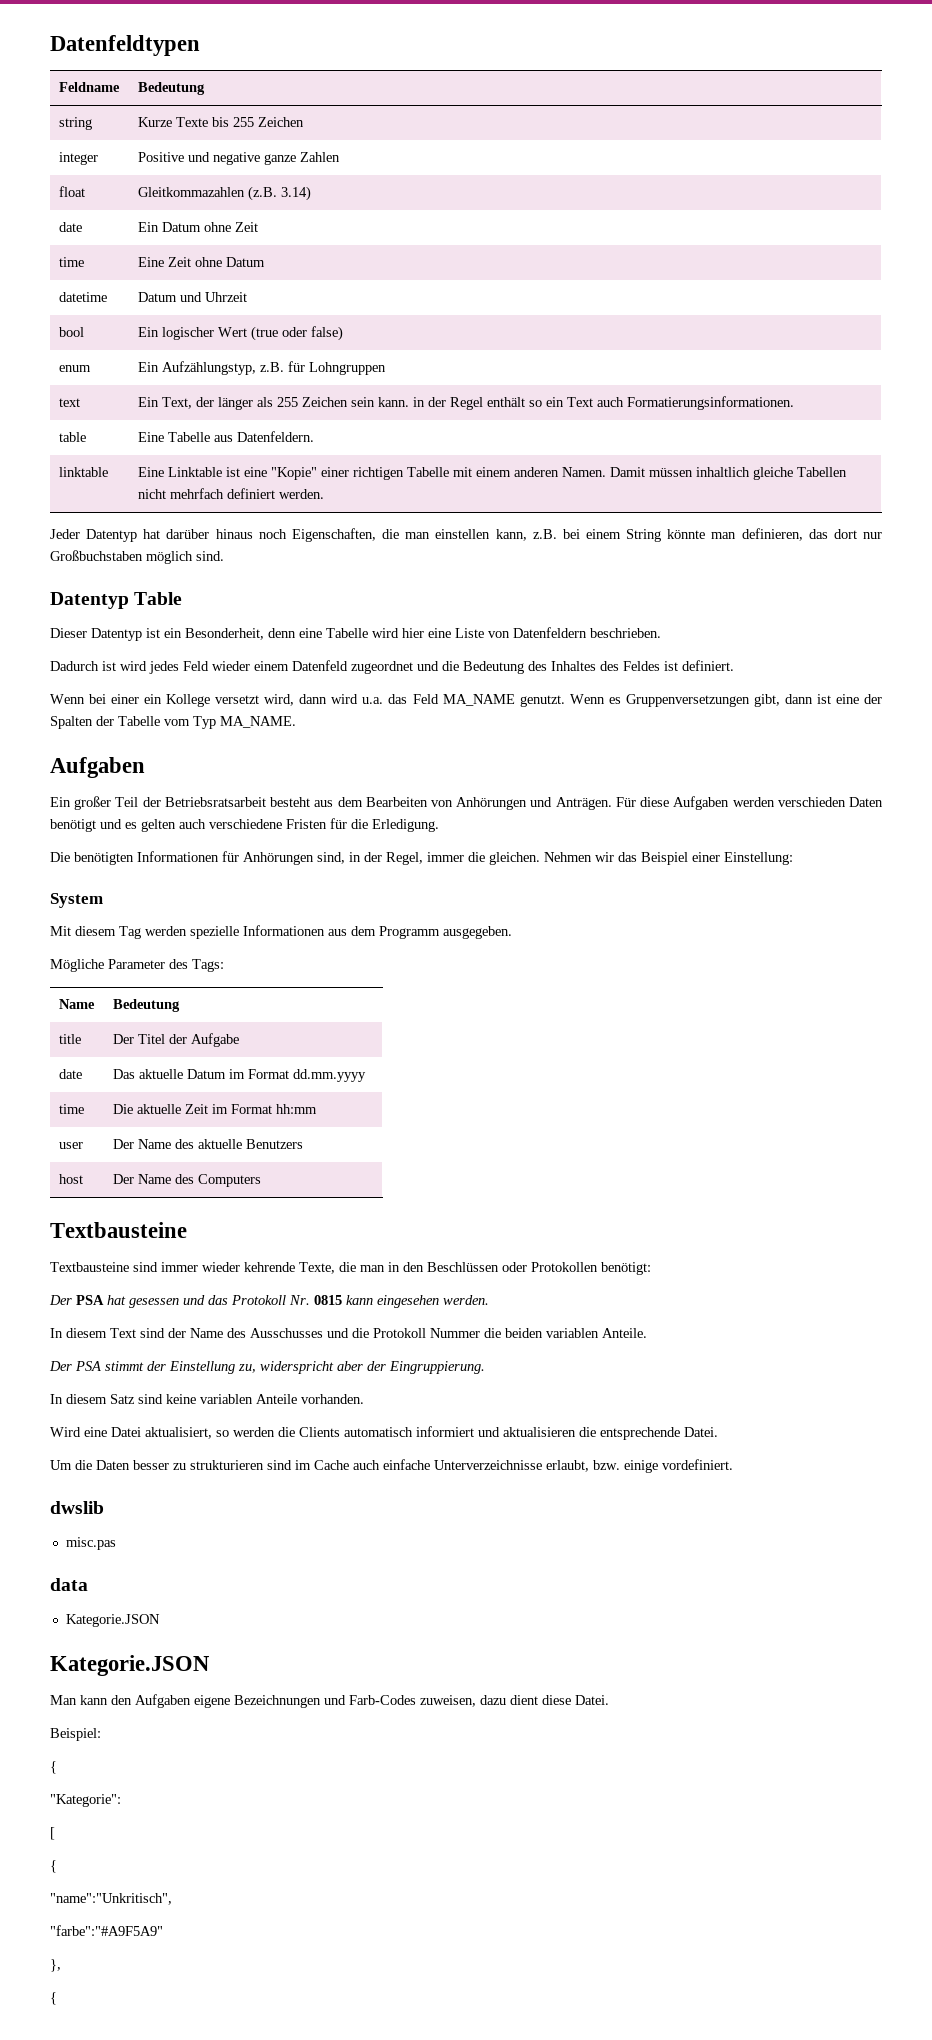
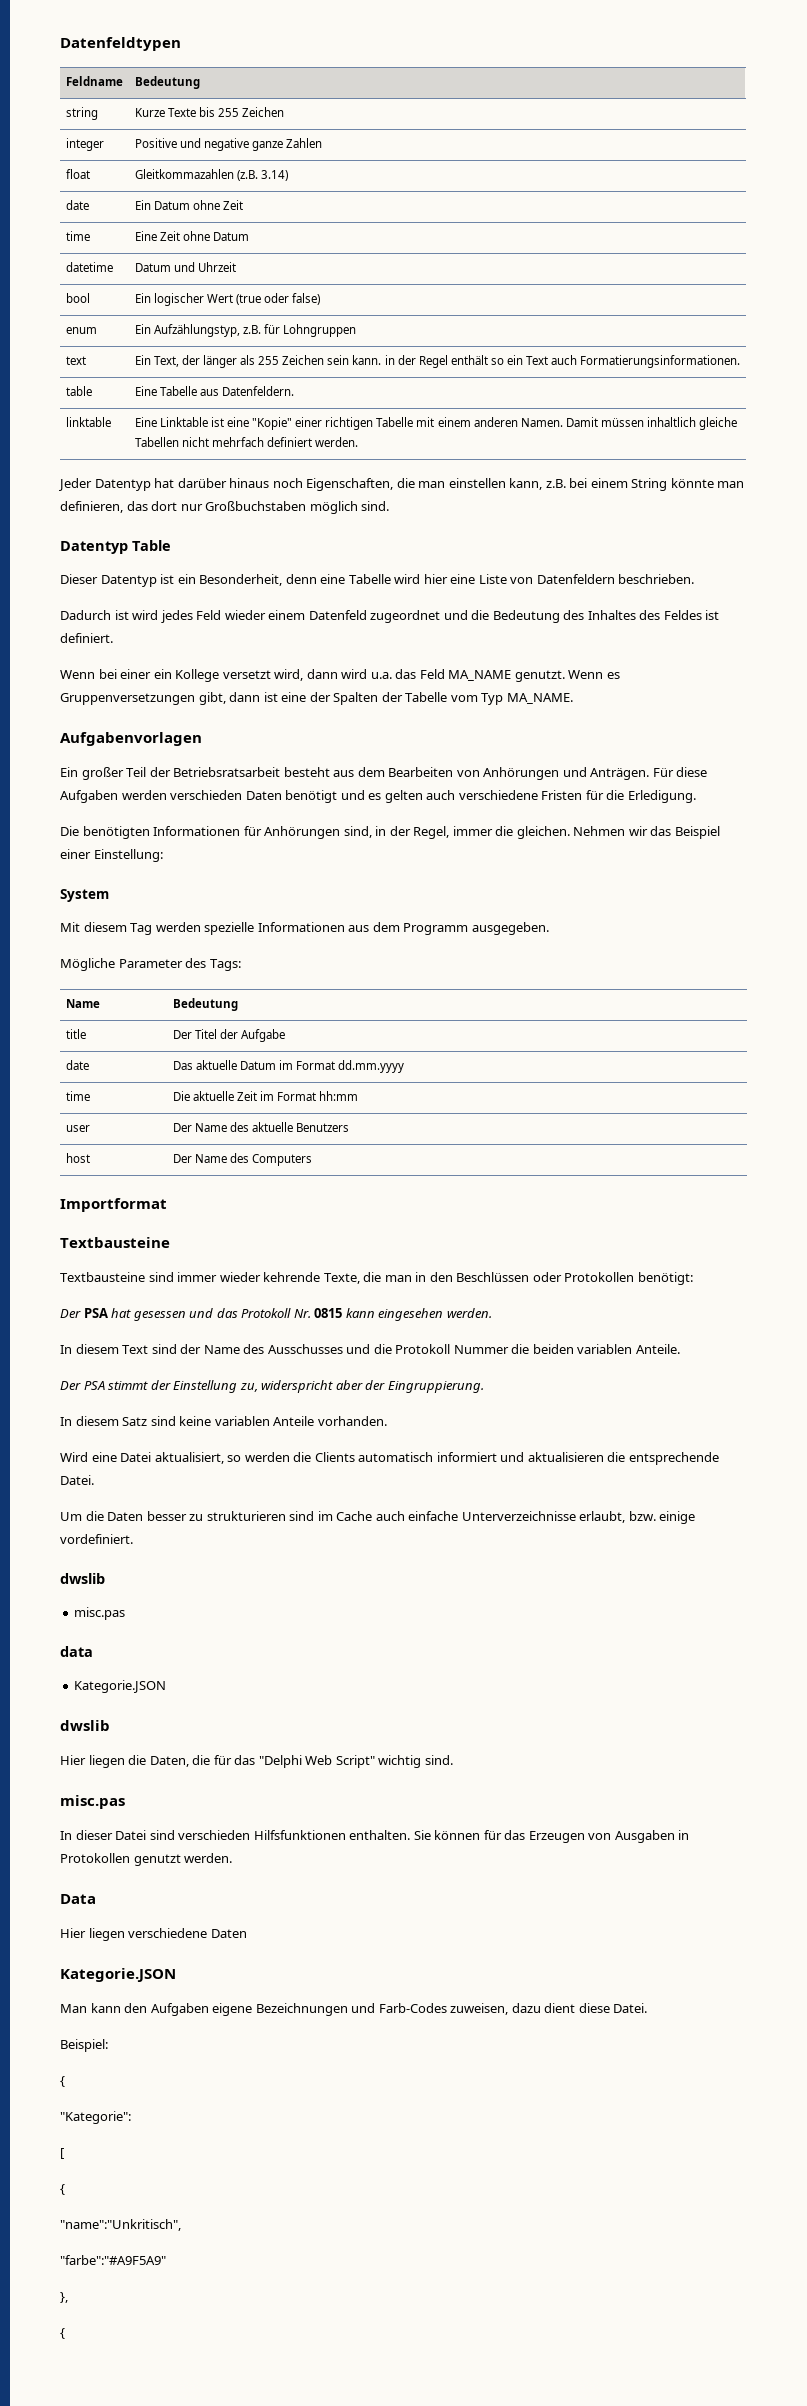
  Wenn es Gruppenversetzungen gibt, dann ist eine der Spalten der Tabelle vom Typ MA_NAME.
- Aufgaben
+ Aufgabenvorlagen
+ Importformat
  data
  Kategorie.JSON
+ dwslib
+ Hier liegen die Daten, die für das "Delphi Web Script" wichtig sind.
+ misc.pas
+ In dieser Datei sind verschieden Hilfsfunktionen enthalten. Sie können für das Erzeugen von Ausgaben in Protokollen genutzt werden.
+ Data
+ Hier liegen verschiedene Daten

